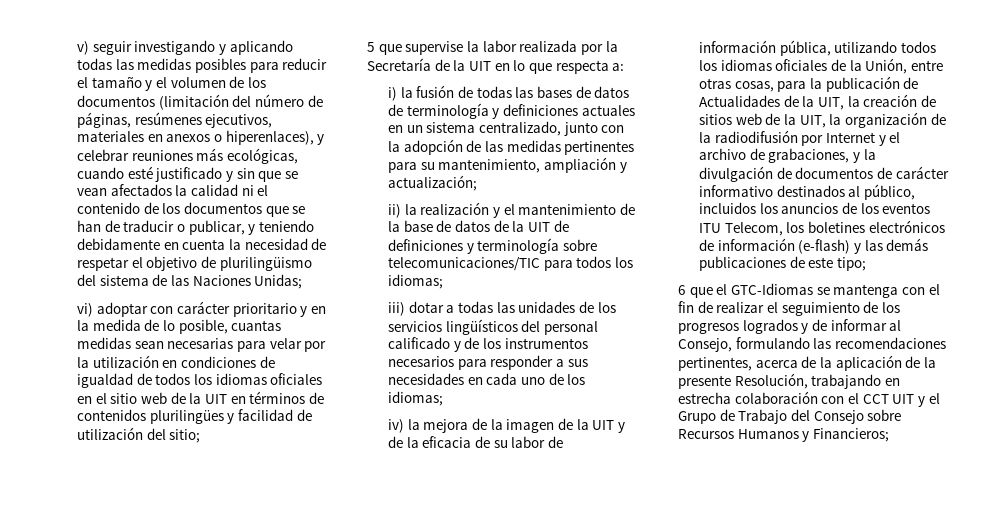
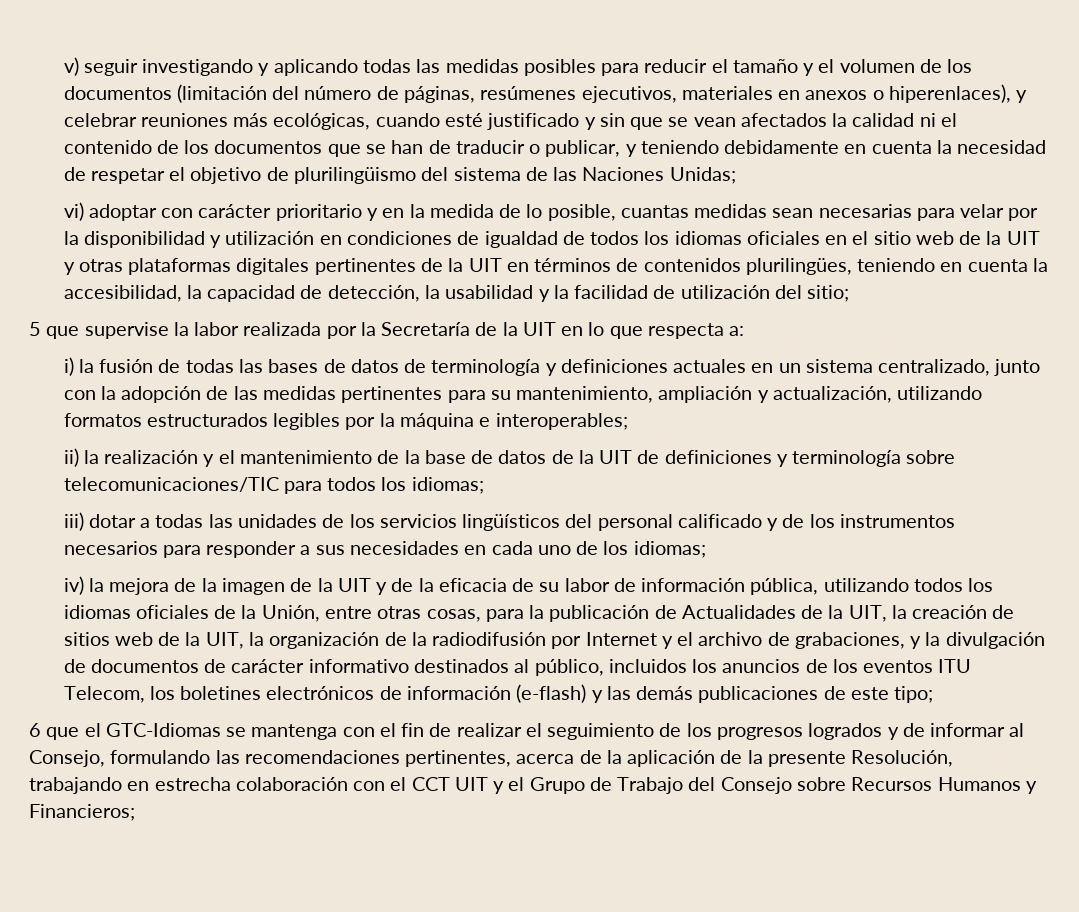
- vi) adoptar con carácter prioritario y en la medida de lo posible, cuantas medidas sean necesarias para velar por la utilización en condiciones de igualdad de todos los idiomas oficiales en el sitio web de la UIT en términos de contenidos plurilingües y facilidad de utilización del sitio;
+ vi) adoptar con carácter prioritario y en la medida de lo posible, cuantas medidas sean necesarias para velar por la disponibilidad y utilización en condiciones de igualdad de todos los idiomas oficiales en el sitio web de la UIT y otras plataformas digitales pertinentes de la UIT en términos de contenidos plurilingües, teniendo en cuenta la accesibilidad, la capacidad de detección, la usabilidad y la facilidad de utilización del sitio;
- i) la fusión de todas las bases de datos de terminología y definiciones actuales en un sistema centralizado, junto con la adopción de las medidas pertinentes para su mantenimiento, ampliación y actualización;
+ i) la fusión de todas las bases de datos de terminología y definiciones actuales en un sistema centralizado, junto con la adopción de las medidas pertinentes para su mantenimiento, ampliación y actualización, utilizando formatos estructurados legibles por la máquina e interoperables;

